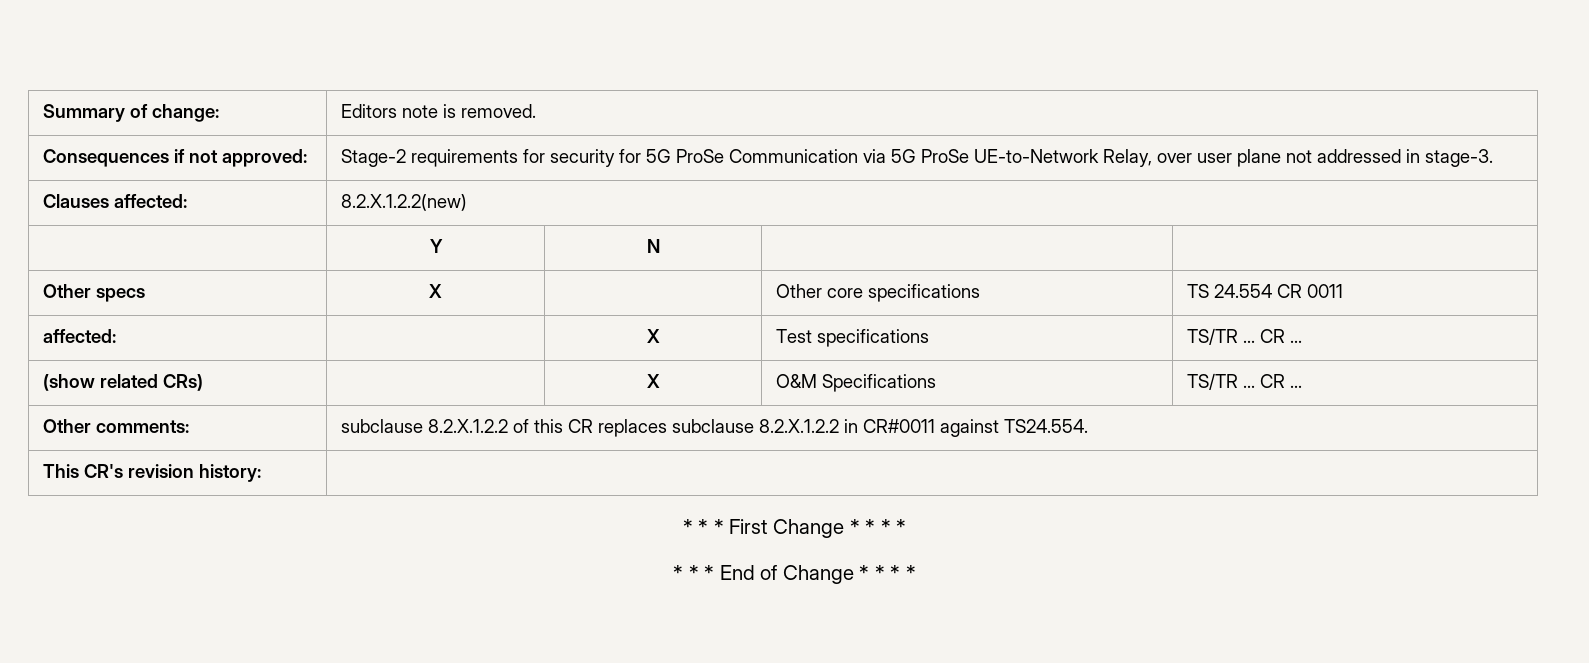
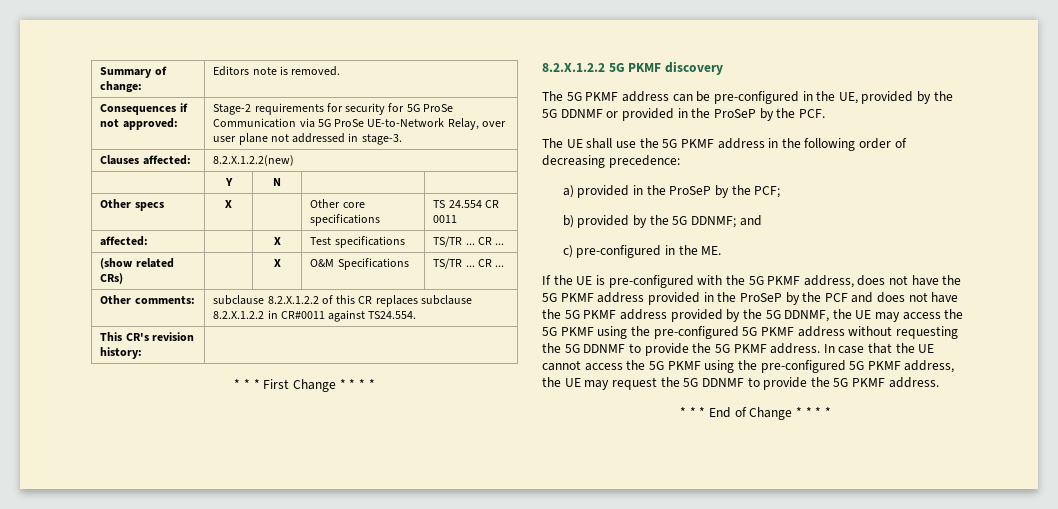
+ 8.2.X.1.2.2 5G PKMF discovery
+ The 5G PKMF address can be pre-configured in the UE, provided by the 5G DDNMF or provided in the ProSeP by the PCF.
+ The UE shall use the 5G PKMF address in the following order of decreasing precedence:
+ a) provided in the ProSeP by the PCF;
+ b) provided by the 5G DDNMF; and
+ c) pre-configured in the ME.
+ If the UE is pre-configured with the 5G PKMF address, does not have the 5G PKMF address provided in the ProSeP by the PCF and does not have the 5G PKMF address provided by the 5G DDNMF, the UE may access the 5G PKMF using the pre-configured 5G PKMF address without requesting the 5G DDNMF to provide the 5G PKMF address. In case that the UE cannot access the 5G PKMF using the pre-configured 5G PKMF address, the UE may request the 5G DDNMF to provide the 5G PKMF address.

